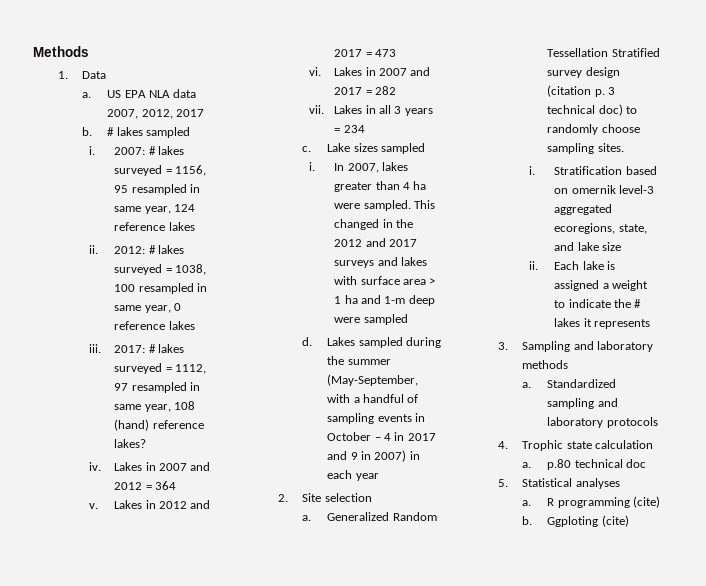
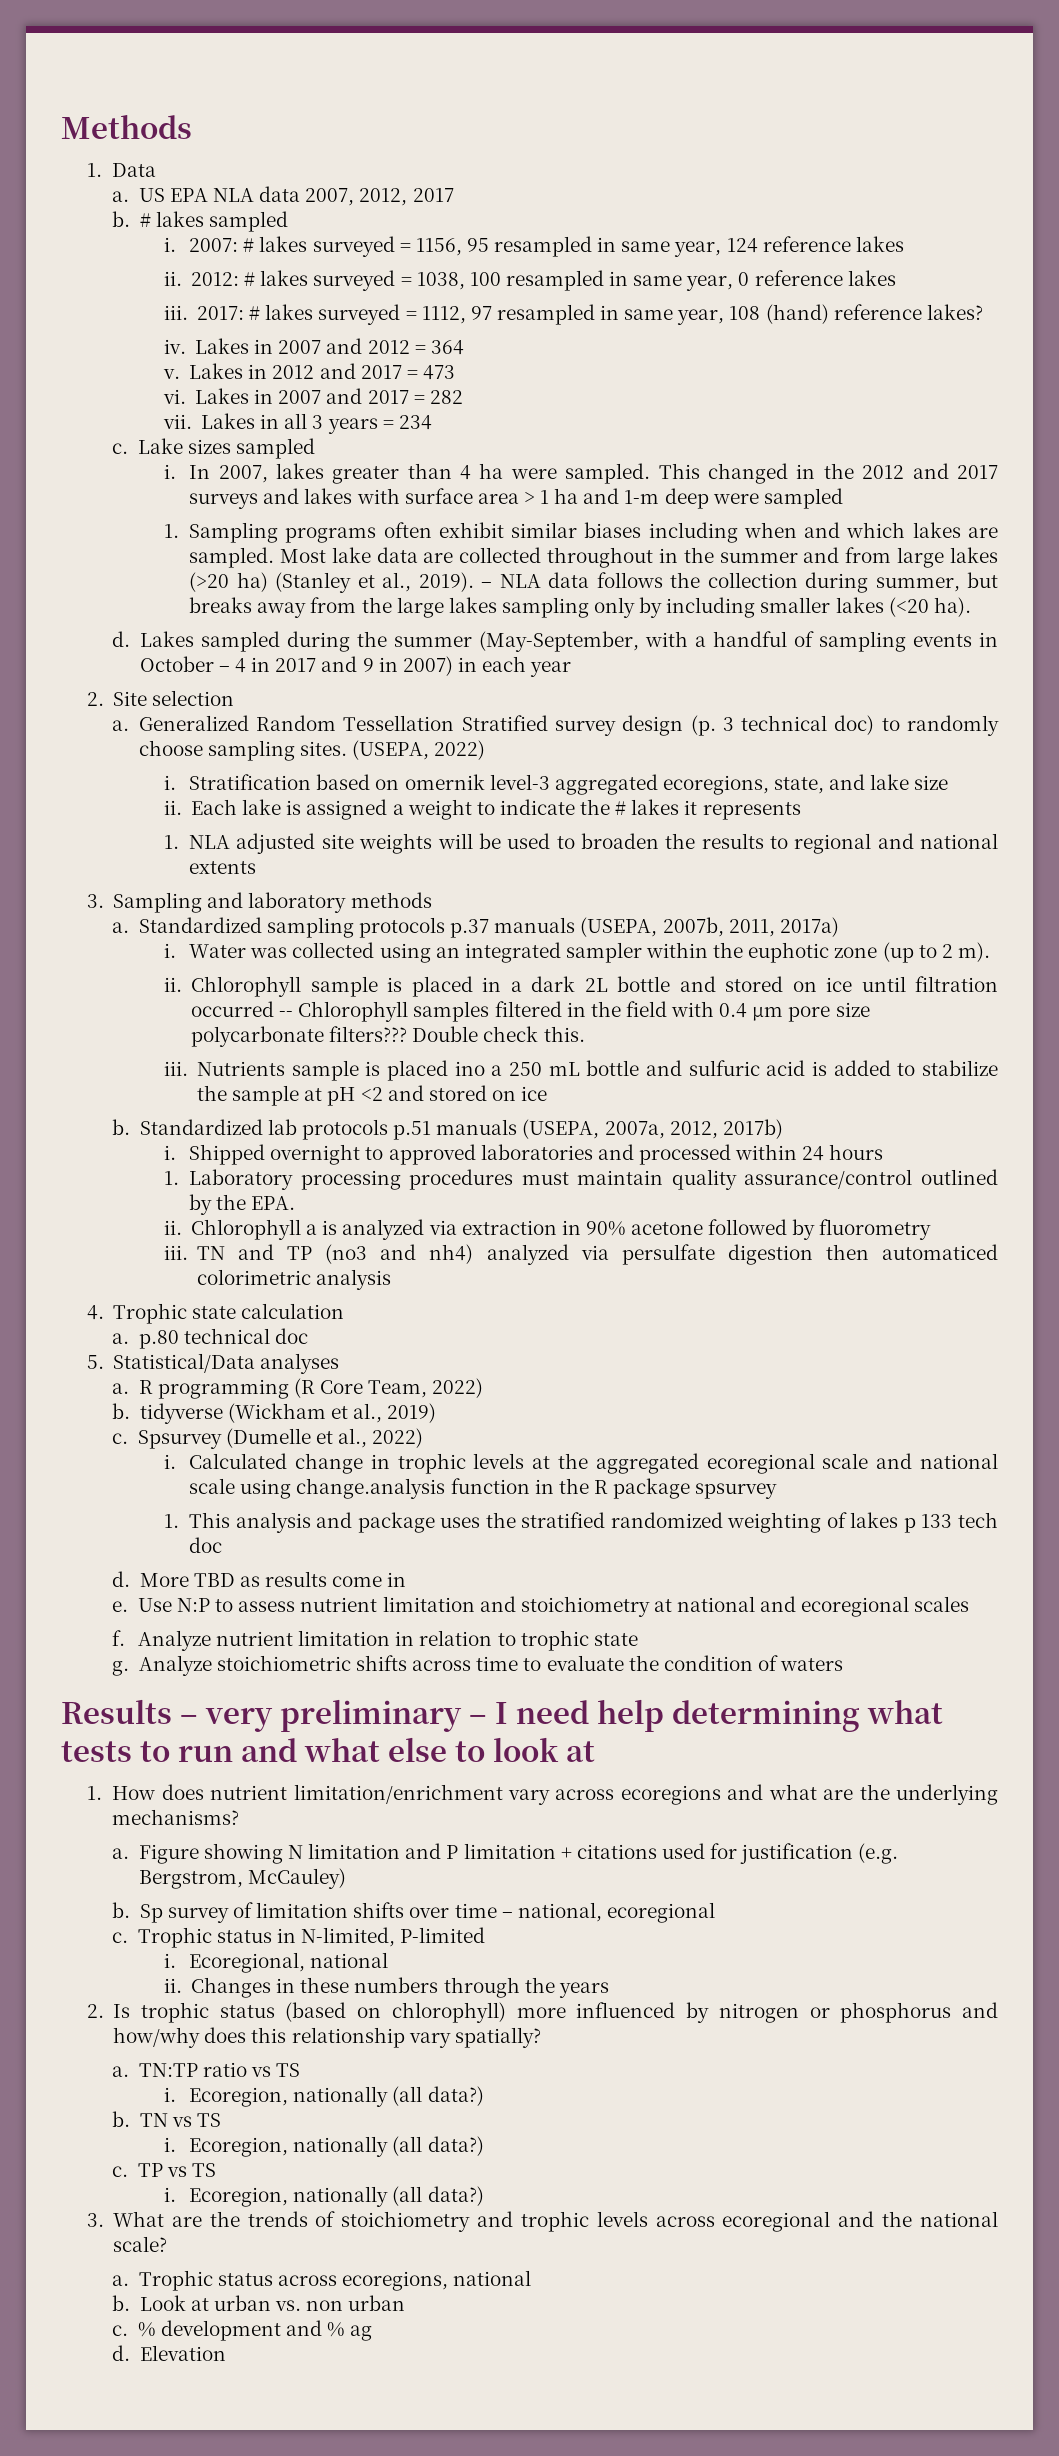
+ 1. Sampling programs often exhibit similar biases including when and which lakes are sampled. Most lake data are collected throughout in the summer and from large lakes (>20 ha) (Stanley et al., 2019). – NLA data follows the collection during summer, but breaks away from the large lakes sampling only by including smaller lakes (<20 ha).
- Generalized Random Tessellation Stratified survey design (citation p. 3 technical doc) to randomly choose sampling sites.
+ Generalized Random Tessellation Stratified survey design (p. 3 technical doc) to randomly choose sampling sites. (USEPA, 2022)
+ 1. NLA adjusted site weights will be used to broaden the results to regional and national extents
- Standardized sampling and laboratory protocols
+ Standardized sampling protocols p.37 manuals (USEPA, 2007b, 2011, 2017a)
+ i. Water was collected using an integrated sampler within the euphotic zone (up to 2 m).
+ ii. Chlorophyll sample is placed in a dark 2L bottle and stored on ice until filtration occurred -- Chlorophyll samples filtered in the field with 0.4 µm pore size polycarbonate filters??? Double check this.
+ iii. Nutrients sample is placed ino a 250 mL bottle and sulfuric acid is added to stabilize the sample at pH <2 and stored on ice
+ b. Standardized lab protocols p.51 manuals (USEPA, 2007a, 2012, 2017b)
+ i. Shipped overnight to approved laboratories and processed within 24 hours
+ 1. Laboratory processing procedures must maintain quality assurance/control outlined by the EPA.
+ ii. Chlorophyll a is analyzed via extraction in 90% acetone followed by fluorometry
+ iii. TN and TP (no3 and nh4) analyzed via persulfate digestion then automaticed colorimetric analysis
- 5. Statistical analyses
+ 5. Statistical/Data analyses
- R programming (cite)
- b. Ggploting (cite)
+ R programming (R Core Team, 2022)
+ b. tidyverse (Wickham et al., 2019)
+ c. Spsurvey (Dumelle et al., 2022)
+ i. Calculated change in trophic levels at the aggregated ecoregional scale and national scale using change.analysis function in the R package spsurvey
+ 1. This analysis and package uses the stratified randomized weighting of lakes p 133 tech doc
+ d. More TBD as results come in
+ e. Use N:P to assess nutrient limitation and stoichiometry at national and ecoregional scales
+ f. Analyze nutrient limitation in relation to trophic state
+ g. Analyze stoichiometric shifts across time to evaluate the condition of waters
+ Results – very preliminary – I need help determining what tests to run and what else to look at
+ 1. How does nutrient limitation/enrichment vary across ecoregions and what are the underlying mechanisms?
+ a. Figure showing N limitation and P limitation + citations used for justification (e.g. Bergstrom, McCauley)
+ b. Sp survey of limitation shifts over time – national, ecoregional
+ c. Trophic status in N-limited, P-limited
+ i. Ecoregional, national
+ ii. Changes in these numbers through the years
+ 2. Is trophic status (based on chlorophyll) more influenced by nitrogen or phosphorus and how/why does this relationship vary spatially?
+ a. TN:TP ratio vs TS
+ i. Ecoregion, nationally (all data?)
+ b. TN vs TS
+ i. Ecoregion, nationally (all data?)
+ c. TP vs TS
+ i. Ecoregion, nationally (all data?)
+ 3. What are the trends of stoichiometry and trophic levels across ecoregional and the national scale?
+ a. Trophic status across ecoregions, national
+ b. Look at urban vs. non urban
+ c. % development and % ag
+ d. Elevation

